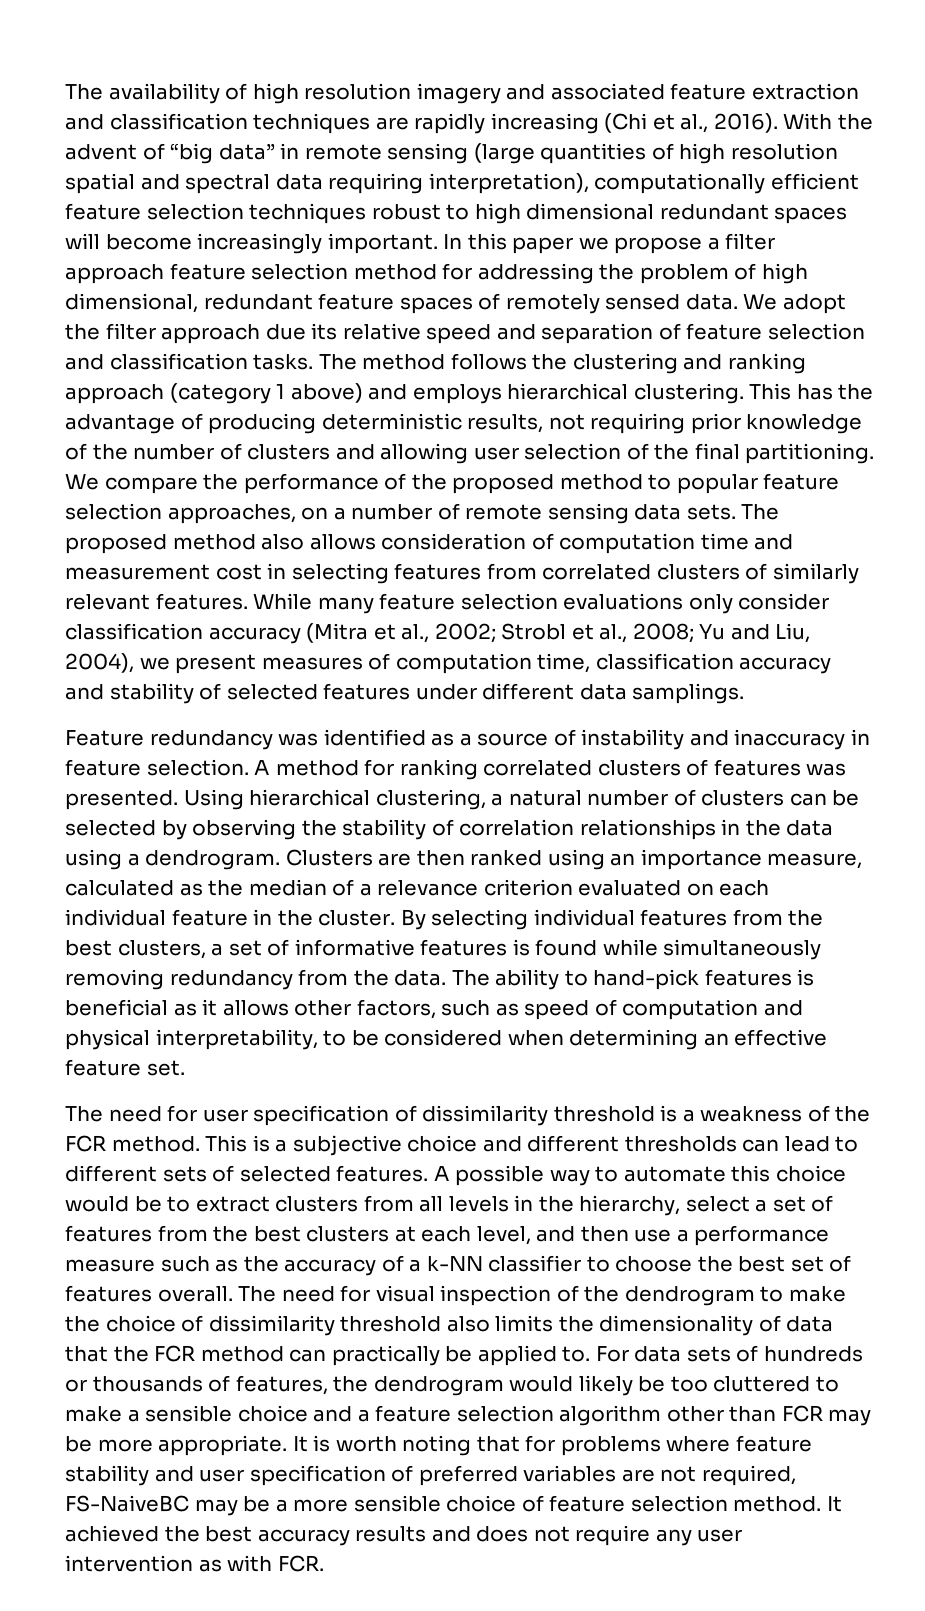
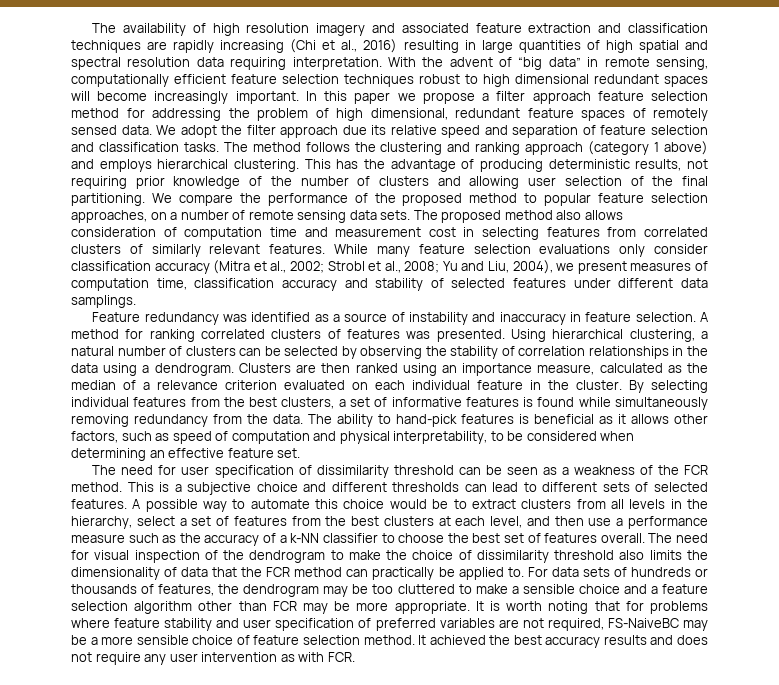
- The availability of high resolution imagery and associated feature extraction and classification techniques are rapidly increasing (Chi et al., 2016).
+ The availability of high resolution imagery and associated feature extraction and classification techniques are rapidly increasing (Chi et al., 2016) resulting in large quantities of high spatial and spectral resolution data requiring interpretation.
- With the advent of “big data” in remote sensing (large quantities of high resolution spatial and spectral data requiring interpretation), computationally efficient feature selection techniques robust to high dimensional redundant spaces will become increasingly important.
+ With the advent of “big data” in remote sensing, computationally efficient feature selection techniques robust to high dimensional redundant spaces will become increasingly important.
- The need for user specification of dissimilarity threshold is a weakness of the FCR method.
+ The need for user specification of dissimilarity threshold can be seen as a weakness of the FCR method.
- For data sets of hundreds or thousands of features, the dendrogram would likely be too cluttered to make a sensible choice and a feature selection algorithm other than FCR may be more appropriate.
+ For data sets of hundreds or thousands of features, the dendrogram may be too cluttered to make a sensible choice and a feature selection algorithm other than FCR may be more appropriate.

